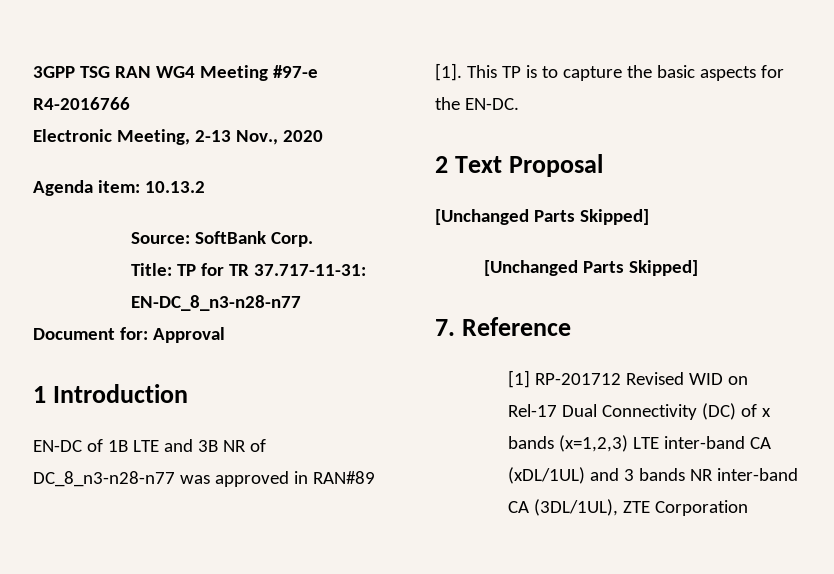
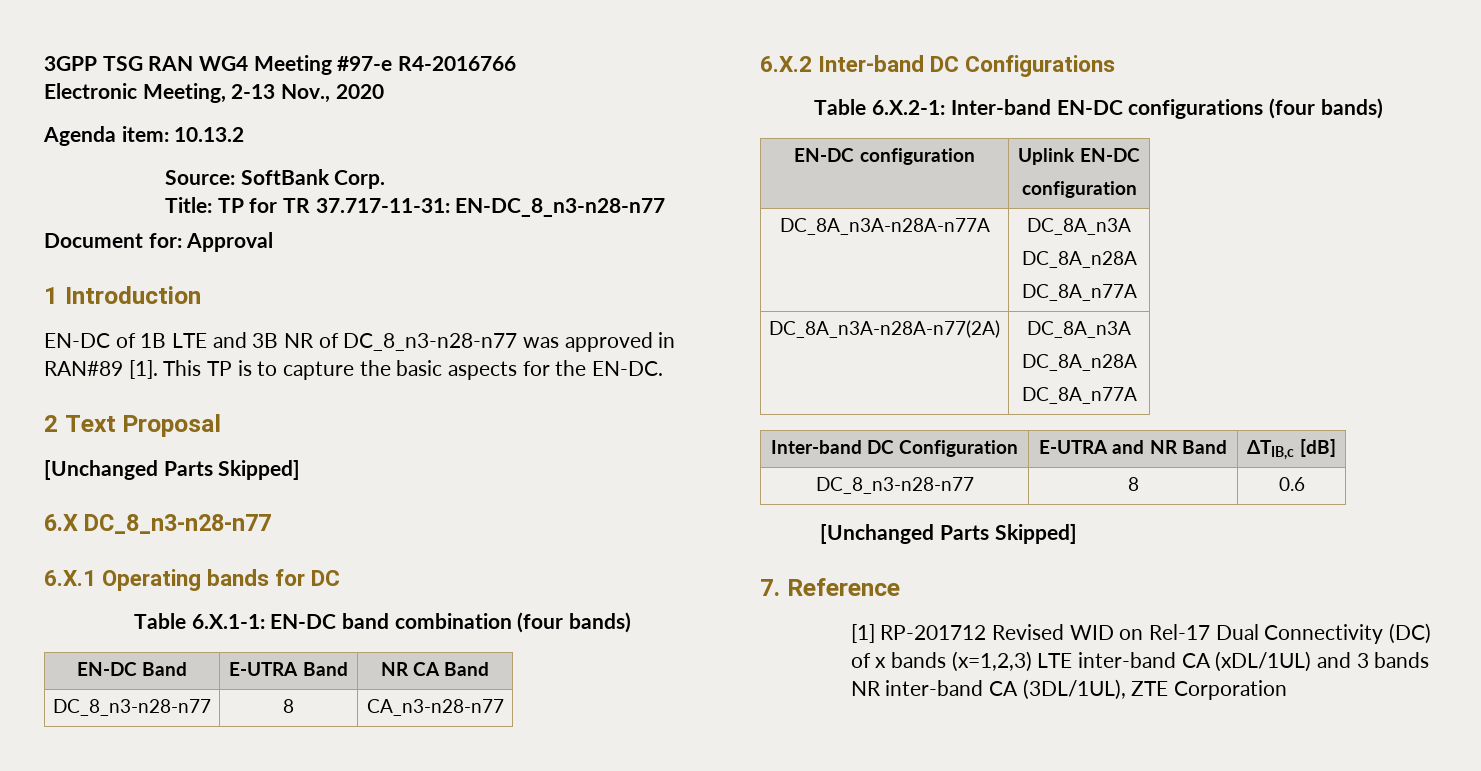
+ 6.X DC_8_n3-n28-n77
+ 6.X.1 Operating bands for DC
+ Table 6.X.1-1: EN-DC band combination (four bands)
+ EN-DC Band | E-UTRA Band | NR CA Band
+ DC_8_n3-n28-n77 | 8 | CA_n3-n28-n77
+ 6.X.2 Inter-band DC Configurations
+ Table 6.X.2-1: Inter-band EN-DC configurations (four bands)
+ EN-DC configuration | Uplink EN-DC
+ configuration
+ DC_8A_n3A-n28A-n77A | DC_8A_n3A
+ DC_8A_n28A
+ DC_8A_n77A
+ DC_8A_n3A-n28A-n77(2A) | DC_8A_n3A
+ DC_8A_n28A
+ DC_8A_n77A
+ Inter-band DC Configuration | E-UTRA and NR Band | ΔTIB,c [dB]
+ DC_8_n3-n28-n77 | 8 | 0.6

